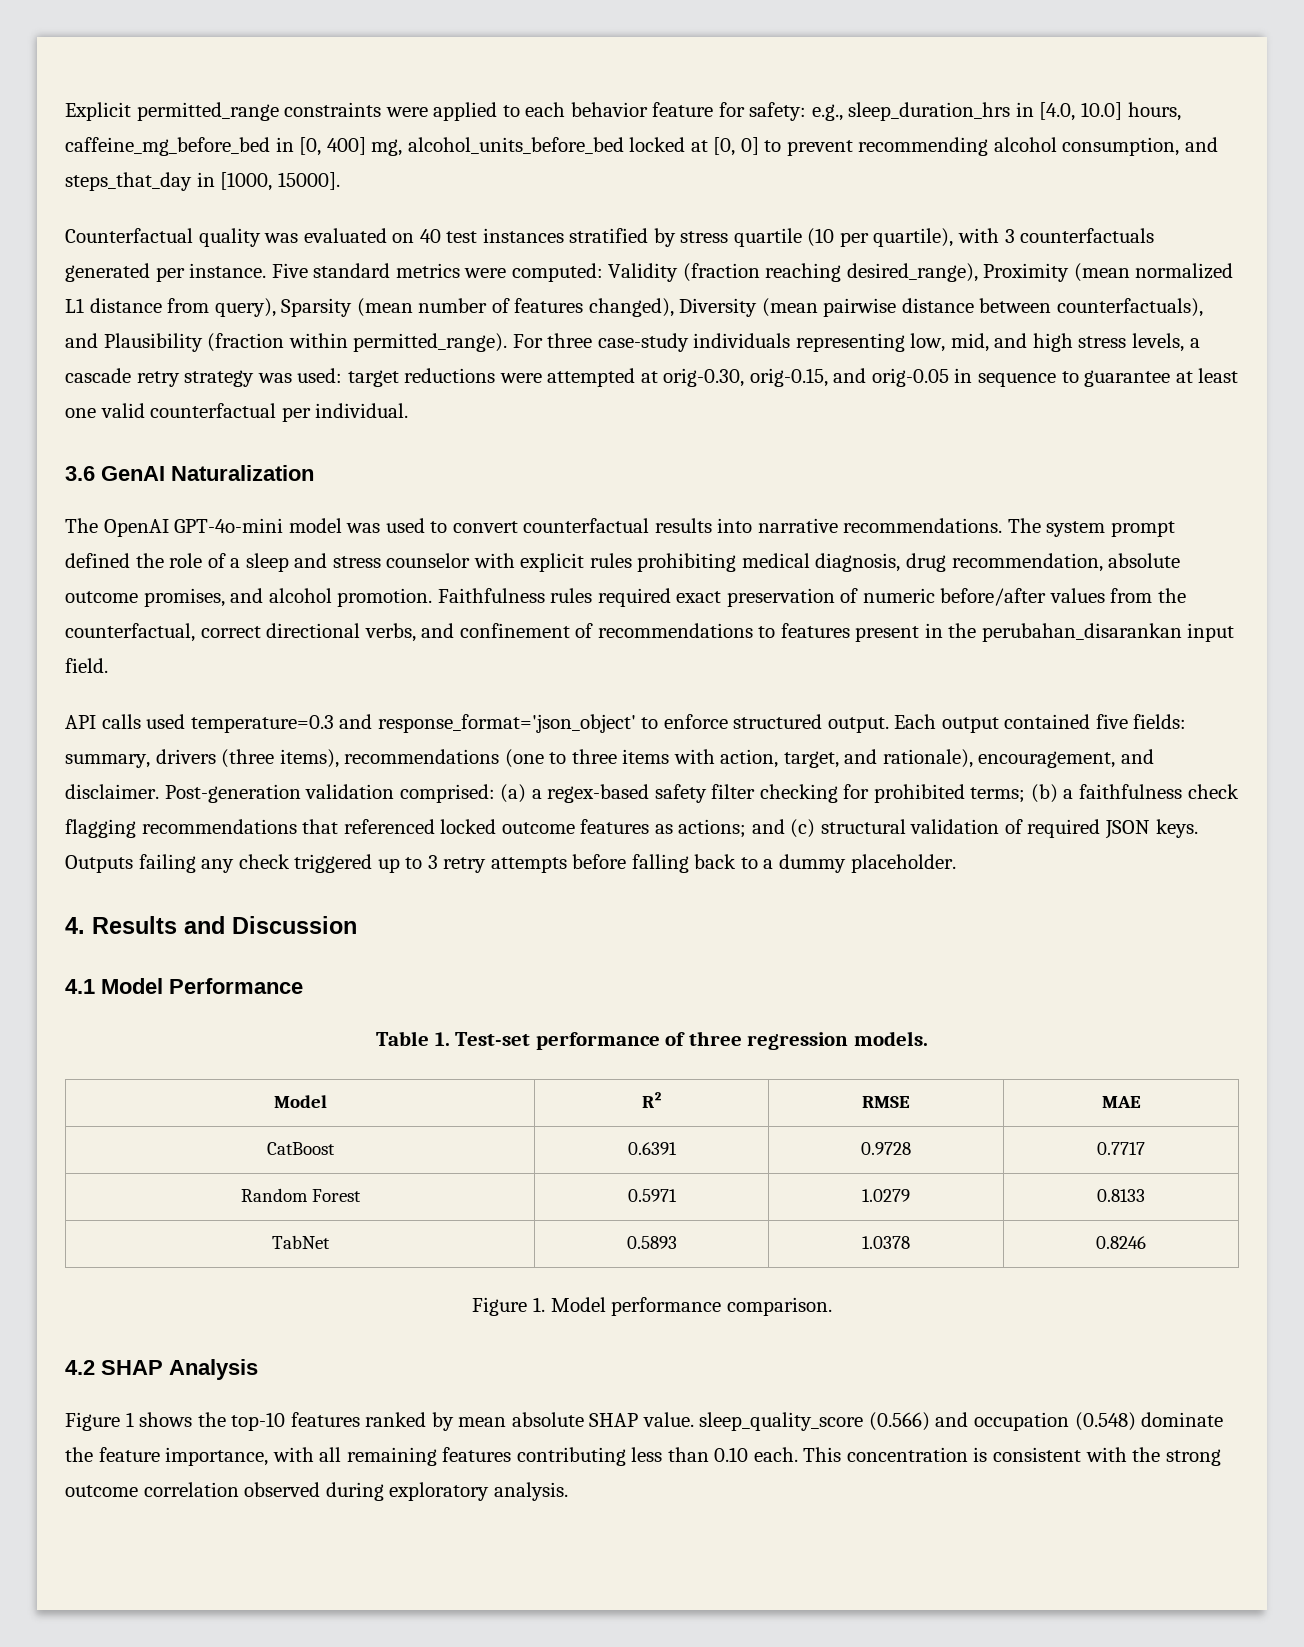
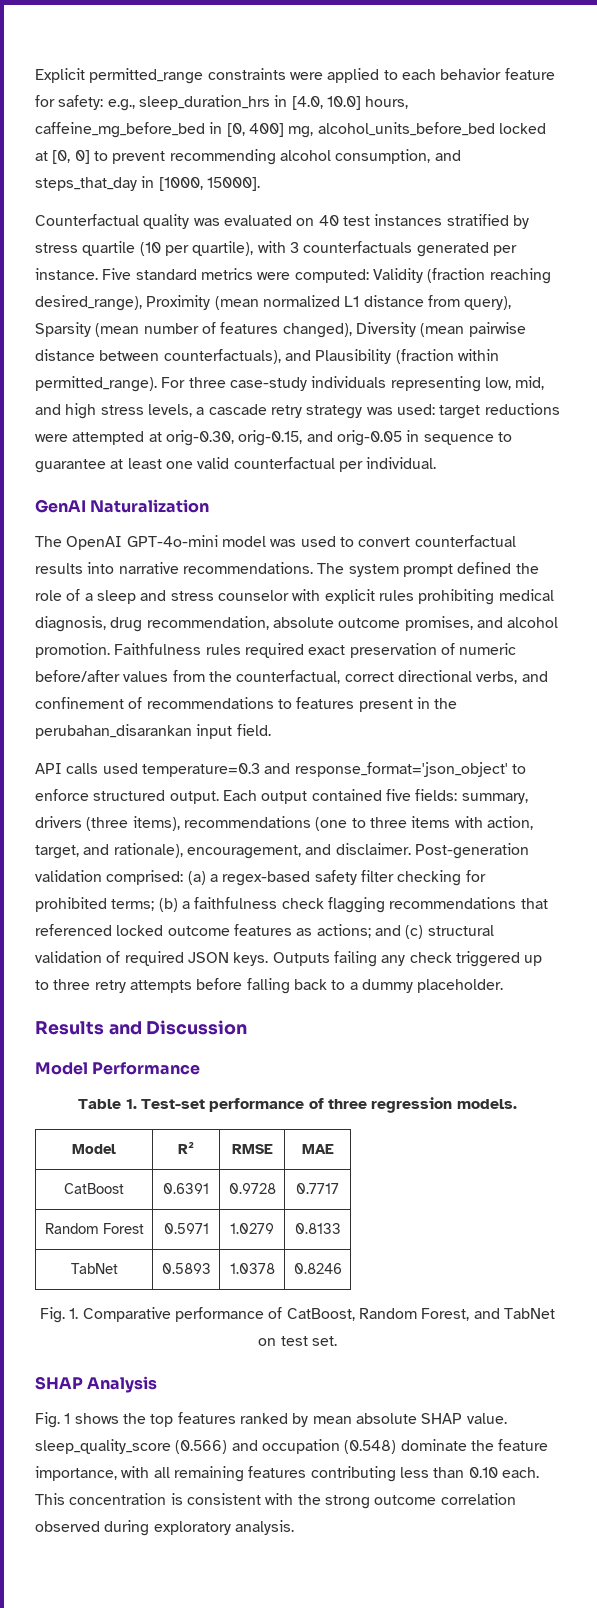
- 3.6 GenAI Naturalization
+ GenAI Naturalization
- Outputs failing any check triggered up to 3 retry attempts before falling back to a dummy placeholder.
+ Outputs failing any check triggered up to three retry attempts before falling back to a dummy placeholder.
- 4. Results and Discussion
+ Results and Discussion
- 4.1 Model Performance
+ Model Performance
- Figure 1. Model performance comparison.
- 4.2 SHAP Analysis
+ Fig. 1. Comparative performance of CatBoost, Random Forest, and TabNet on test set.
+ SHAP Analysis
- Figure 1 shows the top-10 features ranked by mean absolute SHAP value. sleep_quality_score (0.566) and occupation (0.548) dominate the feature importance, with all remaining features contributing less than 0.10 each.
+ Fig. 1 shows the top features ranked by mean absolute SHAP value. sleep_quality_score (0.566) and occupation (0.548) dominate the feature importance, with all remaining features contributing less than 0.10 each.

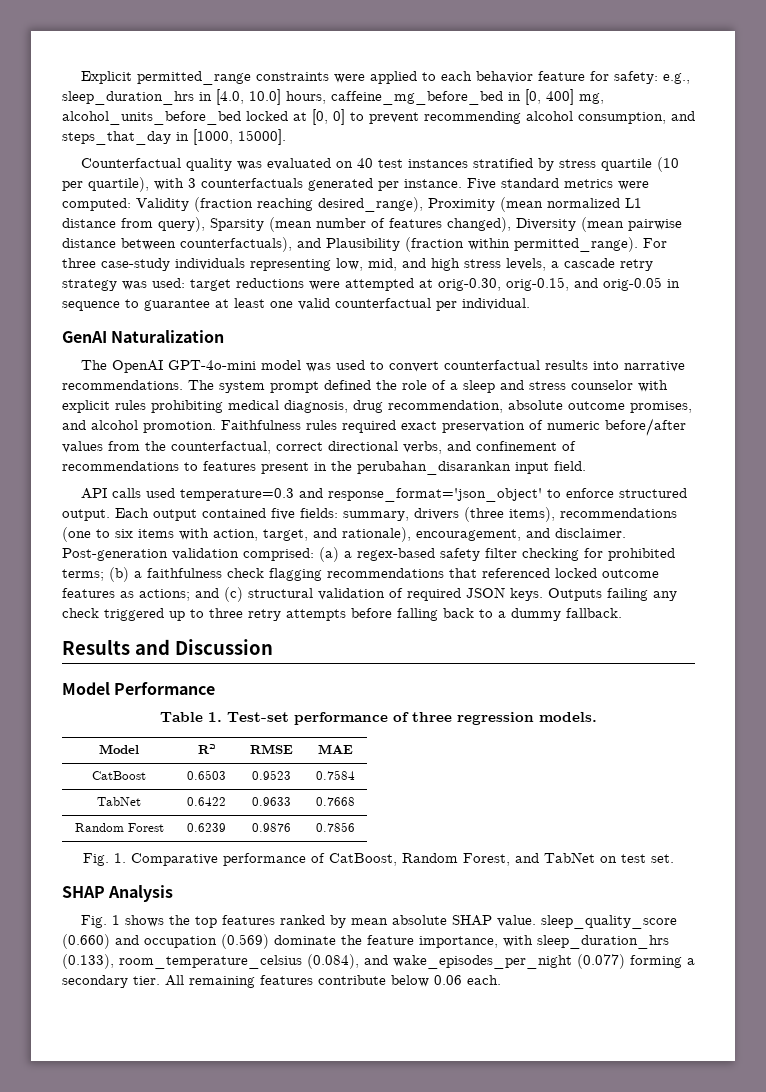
- Each output contained five fields: summary, drivers (three items), recommendations (one to three items with action, target, and rationale), encouragement, and disclaimer.
+ Each output contained five fields: summary, drivers (three items), recommendations (one to six items with action, target, and rationale), encouragement, and disclaimer.
- Outputs failing any check triggered up to three retry attempts before falling back to a dummy placeholder.
+ Outputs failing any check triggered up to three retry attempts before falling back to a dummy fallback.
- CatBoost | 0.6391 | 0.9728 | 0.7717
- Random Forest | 0.5971 | 1.0279 | 0.8133
- TabNet | 0.5893 | 1.0378 | 0.8246
+ CatBoost | 0.6503 | 0.9523 | 0.7584
+ TabNet | 0.6422 | 0.9633 | 0.7668
+ Random Forest | 0.6239 | 0.9876 | 0.7856
- Fig. 1 shows the top features ranked by mean absolute SHAP value. sleep_quality_score (0.566) and occupation (0.548) dominate the feature importance, with all remaining features contributing less than 0.10 each. This concentration is consistent with the strong outcome correlation observed during exploratory analysis.
+ Fig. 1 shows the top features ranked by mean absolute SHAP value. sleep_quality_score (0.660) and occupation (0.569) dominate the feature importance, with sleep_duration_hrs (0.133), room_temperature_celsius (0.084), and wake_episodes_per_night (0.077) forming a secondary tier. All remaining features contribute below 0.06 each.

